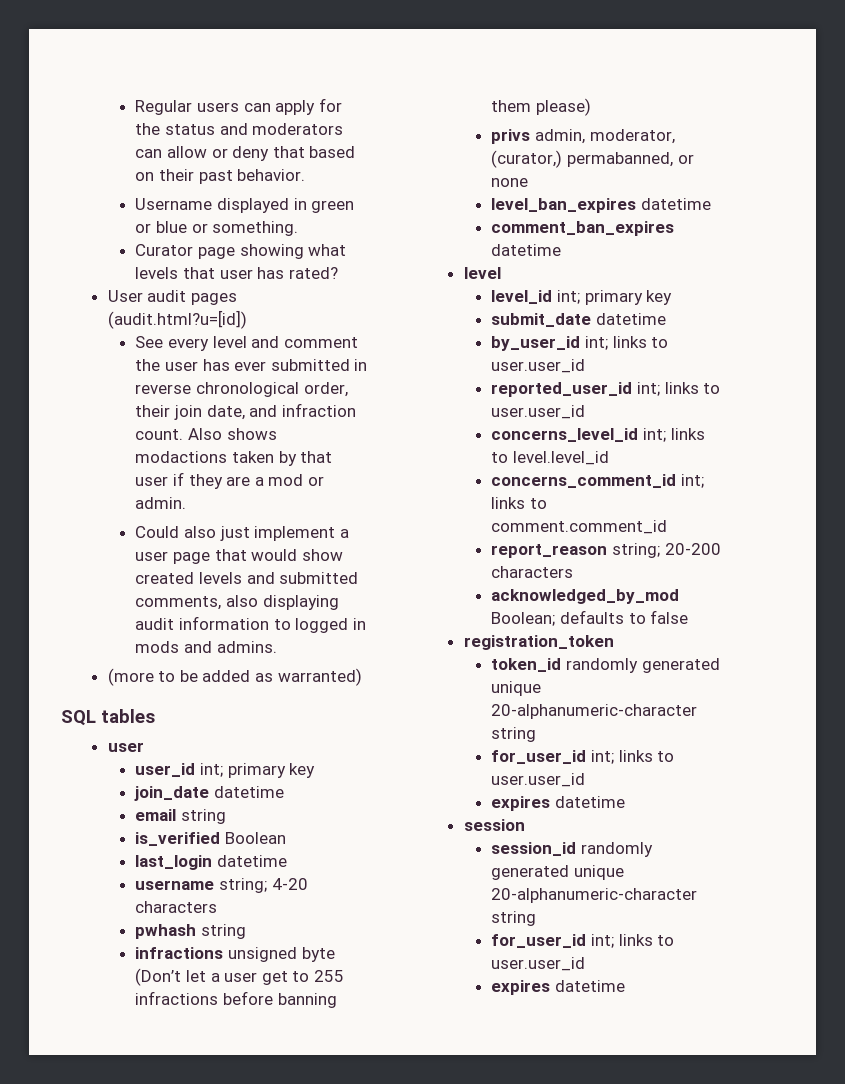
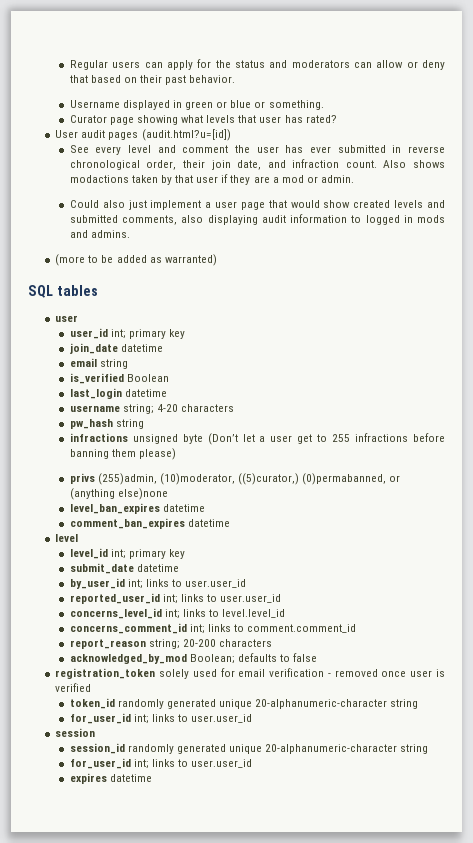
- pwhash string
+ pw_hash string
- privs admin, moderator, (curator,) permabanned, or none
+ privs (255)admin, (10)moderator, ((5)curator,) (0)permabanned, or (anything else)none
- registration_token
+ registration_token solely used for email verification - removed once user is verified
  token_id randomly generated unique 20-alphanumeric-character string
  for_user_id int; links to user.user_id
- expires datetime

